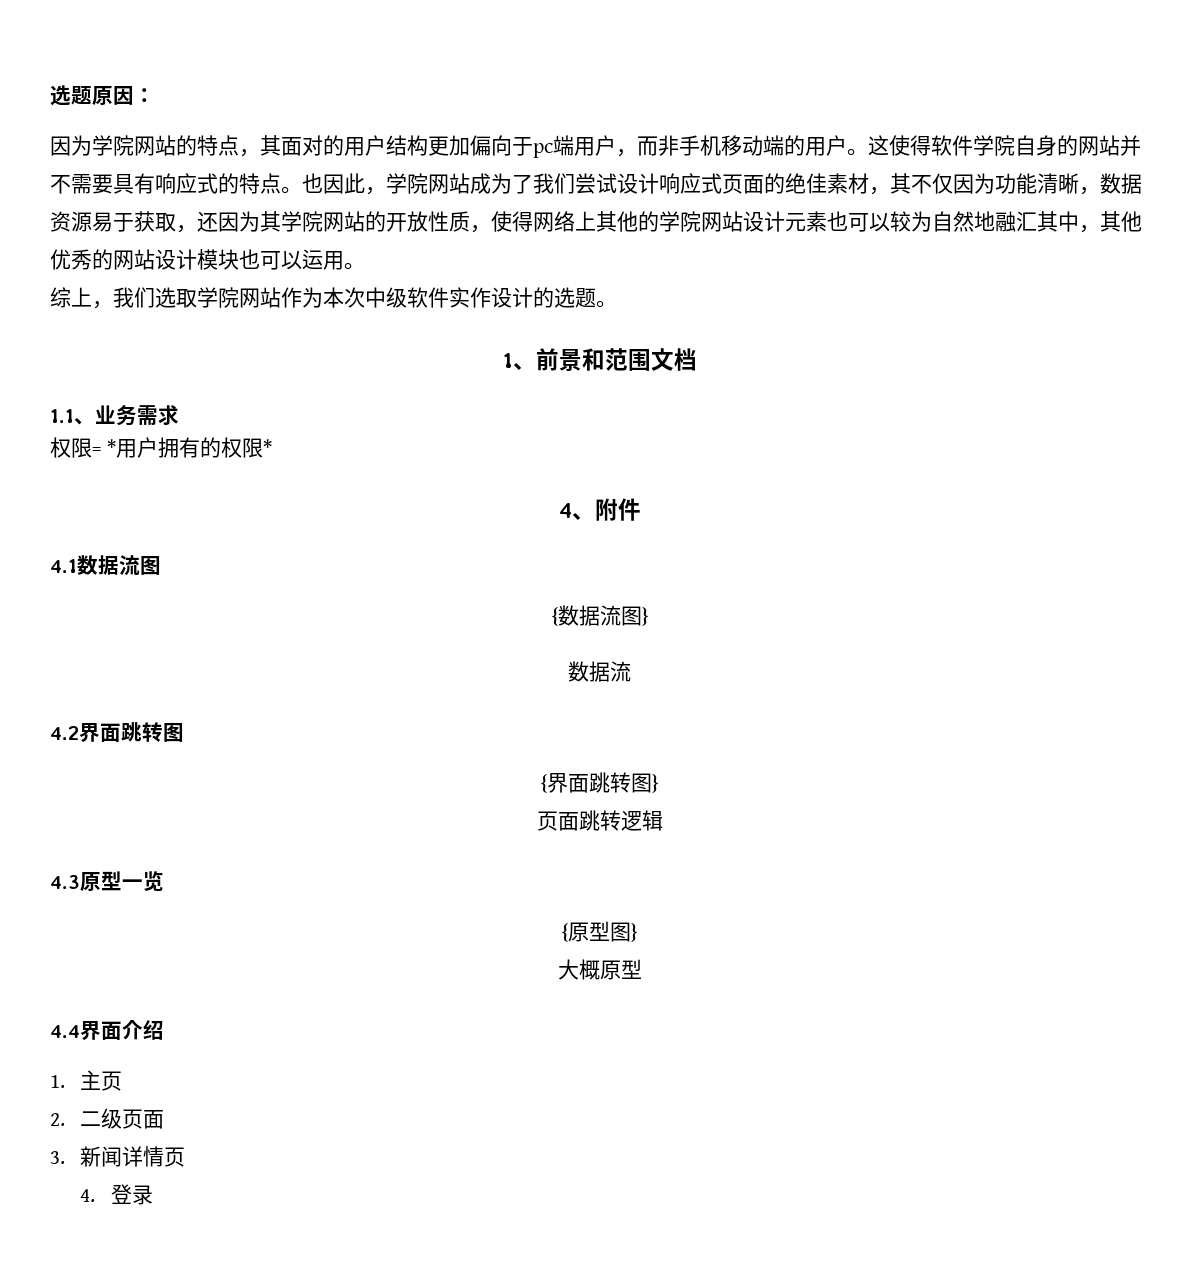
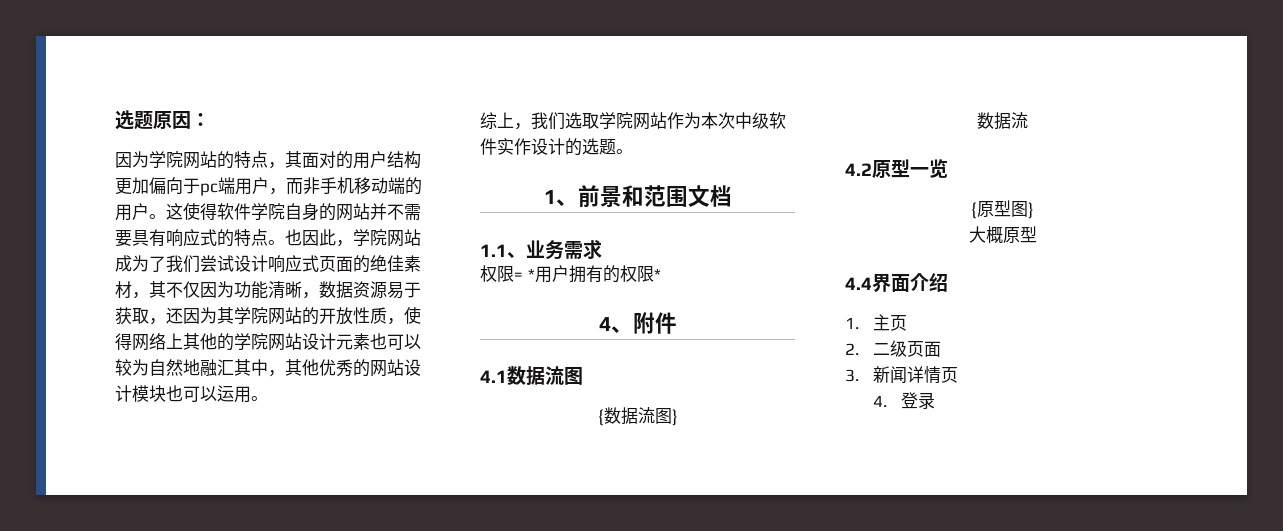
- 4.2界面跳转图
- {界面跳转图}
- 页面跳转逻辑
- 4.3原型一览
+ 4.2原型一览

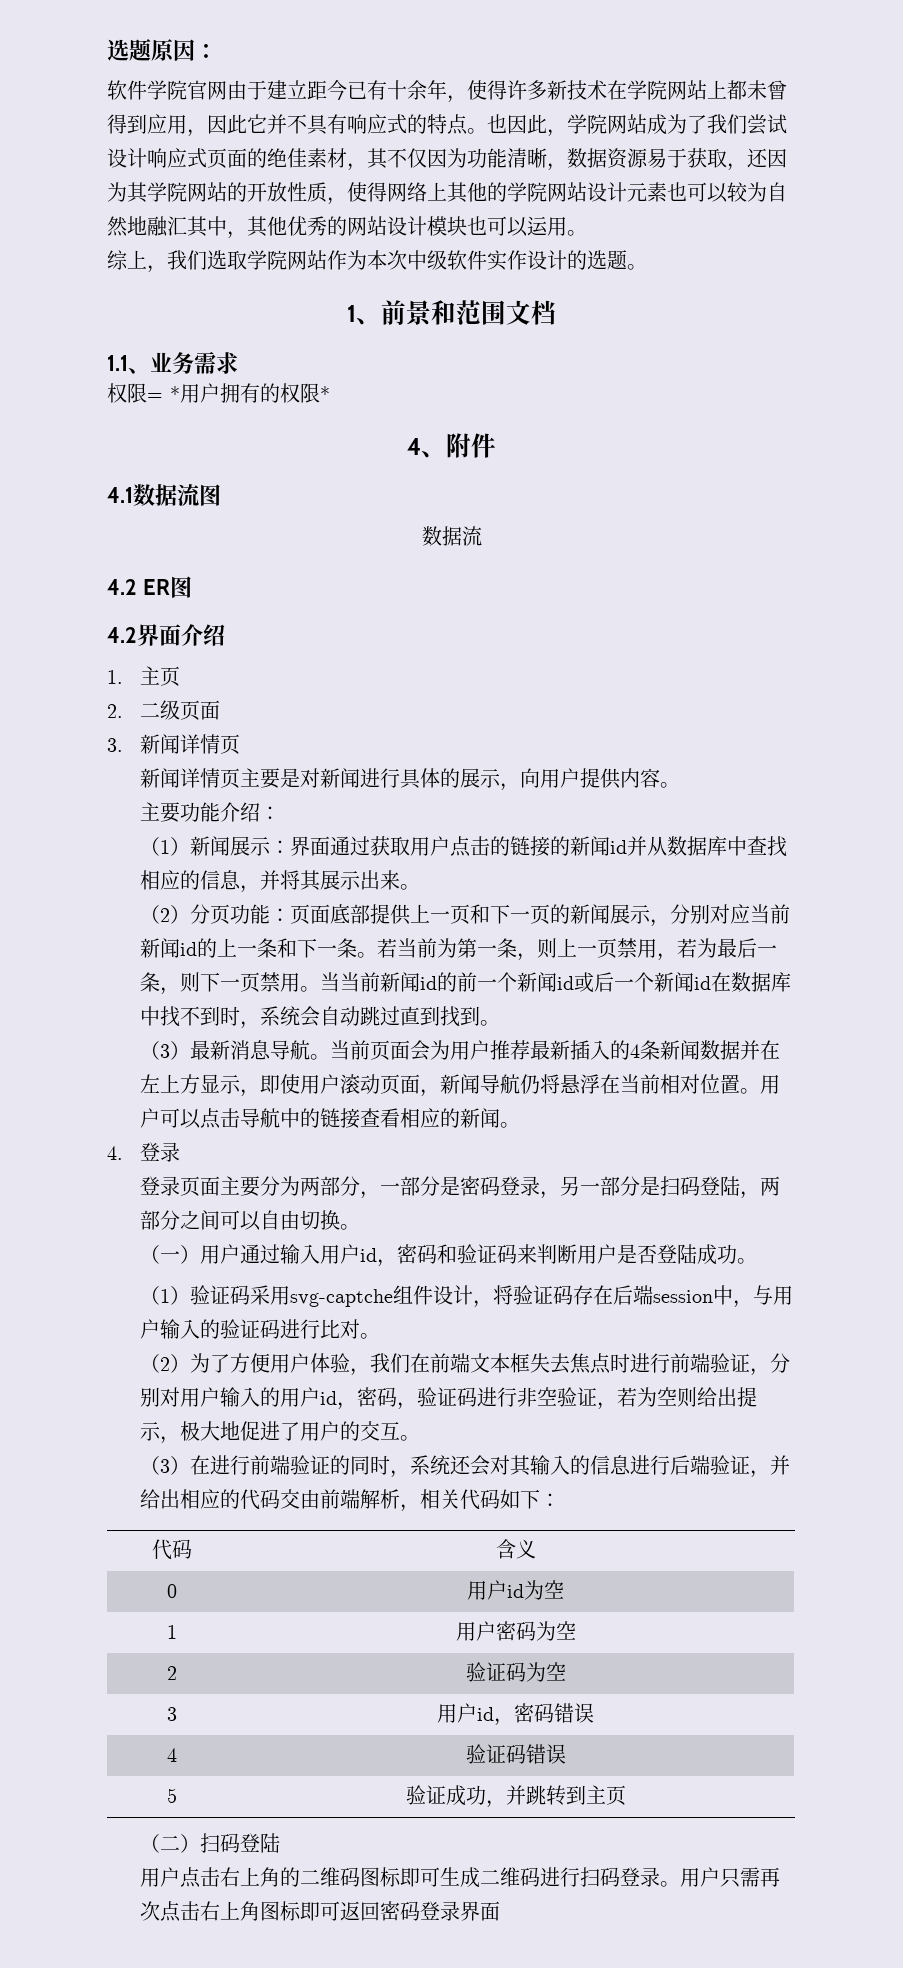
- 因为学院网站的特点，其面对的用户结构更加偏向于pc端用户，而非手机移动端的用户。这使得软件学院自身的网站并不需要具有响应式的特点。
+ 软件学院官网由于建立距今已有十余年，使得许多新技术在学院网站上都未曾得到应用，因此它并不具有响应式的特点。
- {数据流图}
- 4.2原型一览
- {原型图}
- 大概原型
- 4.4界面介绍
+ 4.2 ER图
+ 4.2界面介绍
+ 新闻详情页主要是对新闻进行具体的展示，向用户提供内容。
+ 主要功能介绍：
+ （1）新闻展示：界面通过获取用户点击的链接的新闻id并从数据库中查找相应的信息，并将其展示出来。
+ （2）分页功能：页面底部提供上一页和下一页的新闻展示，分别对应当前新闻id的上一条和下一条。若当前为第一条，则上一页禁用，若为最后一条，则下一页禁用。当当前新闻id的前一个新闻id或后一个新闻id在数据库中找不到时，系统会自动跳过直到找到。
+ （3）最新消息导航。当前页面会为用户推荐最新插入的4条新闻数据并在左上方显示，即使用户滚动页面，新闻导航仍将悬浮在当前相对位置。用户可以点击导航中的链接查看相应的新闻。
  4.登录
+ 登录页面主要分为两部分，一部分是密码登录，另一部分是扫码登陆，两部分之间可以自由切换。
+ （一）用户通过输入用户id，密码和验证码来判断用户是否登陆成功。
+ （1）验证码采用svg-captche组件设计，将验证码存在后端session中，与用户输入的验证码进行比对。
+ （2）为了方便用户体验，我们在前端文本框失去焦点时进行前端验证，分别对用户输入的用户id，密码，验证码进行非空验证，若为空则给出提示，极大地促进了用户的交互。
+ （3）在进行前端验证的同时，系统还会对其输入的信息进行后端验证，并给出相应的代码交由前端解析，相关代码如下：
+ 代码 | 含义
+ 0 | 用户id为空
+ 1 | 用户密码为空
+ 2 | 验证码为空
+ 3 | 用户id，密码错误
+ 4 | 验证码错误
+ 5 | 验证成功，并跳转到主页
+ （二）扫码登陆
+ 用户点击右上角的二维码图标即可生成二维码进行扫码登录。用户只需再次点击右上角图标即可返回密码登录界面

